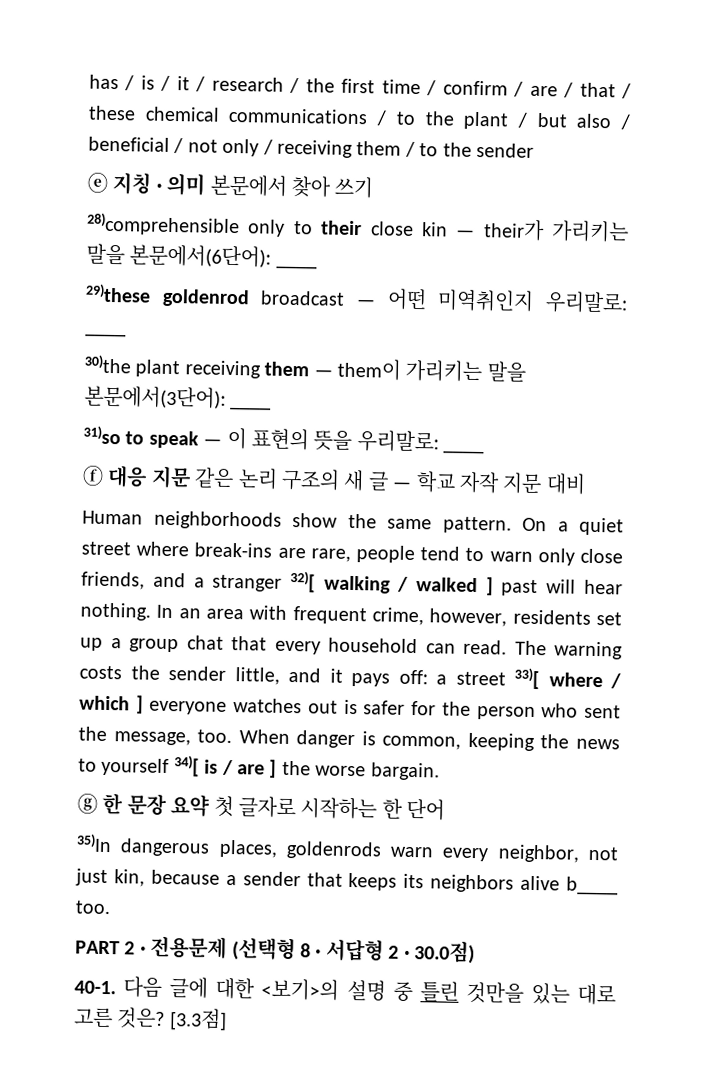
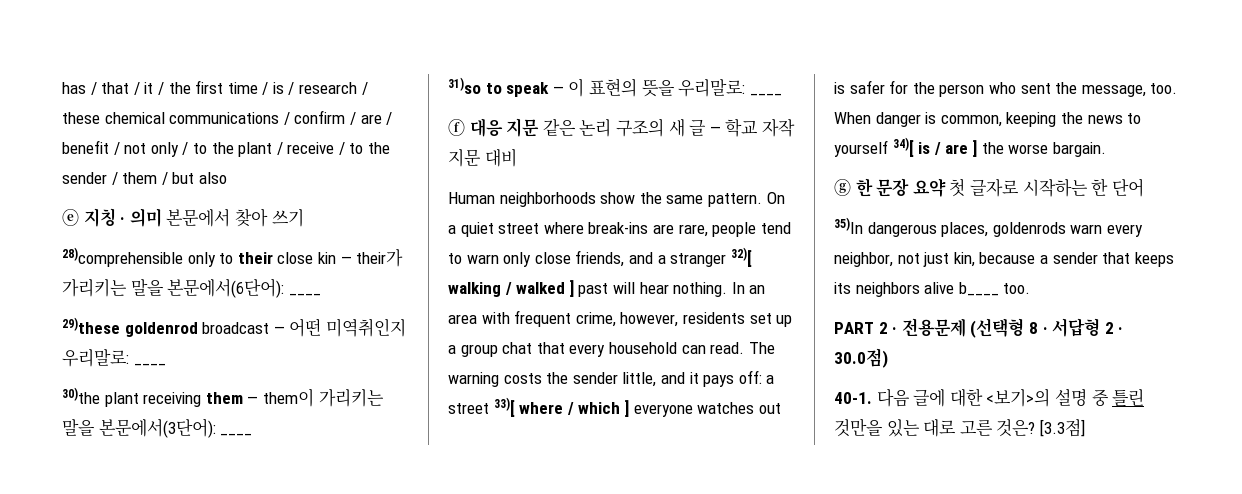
- has / is / it / research / the first time / confirm / are / that / these chemical communications / to the plant / but also / beneficial / not only / receiving them / to the sender
+ has / that / it / the first time / is / research / these chemical communications / confirm / are / benefit / not only / to the plant / receive / to the sender / them / but also

